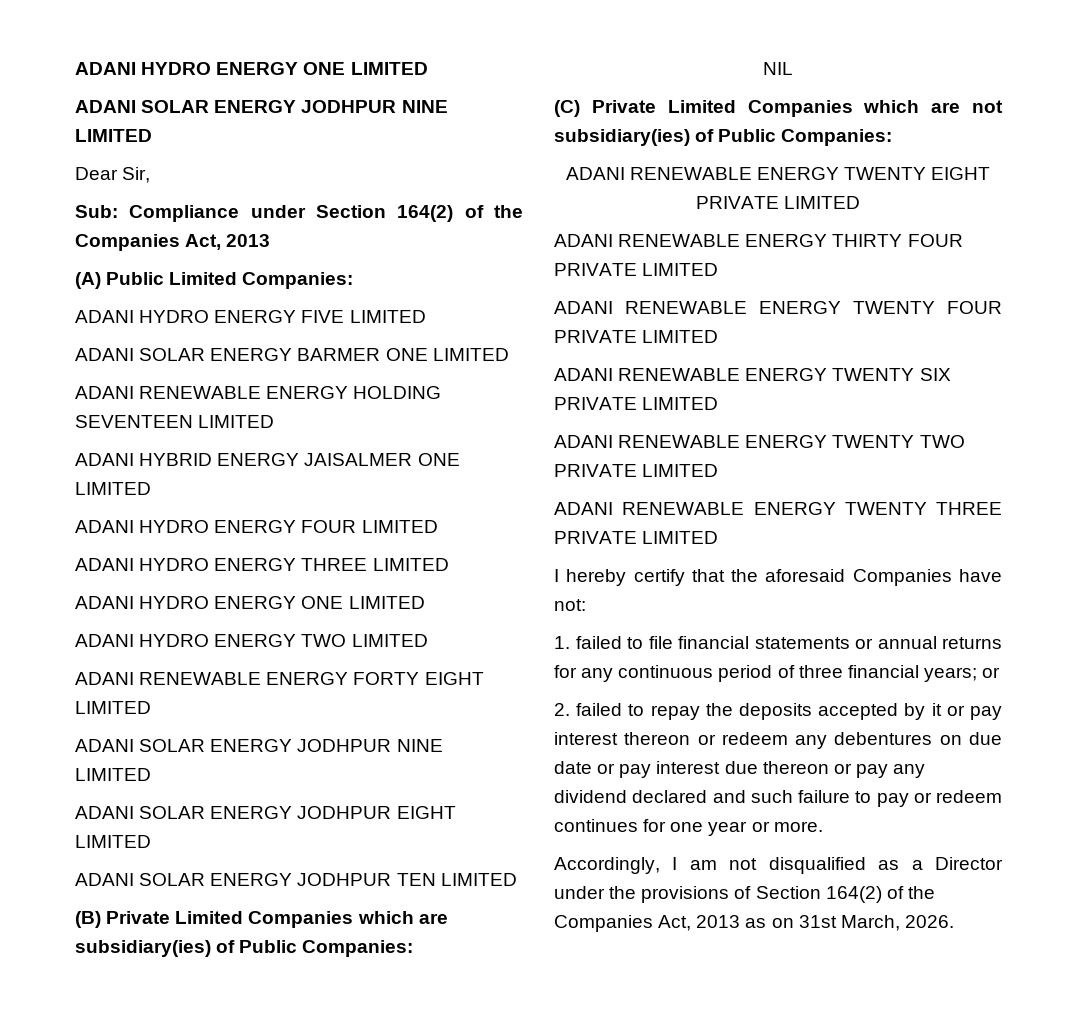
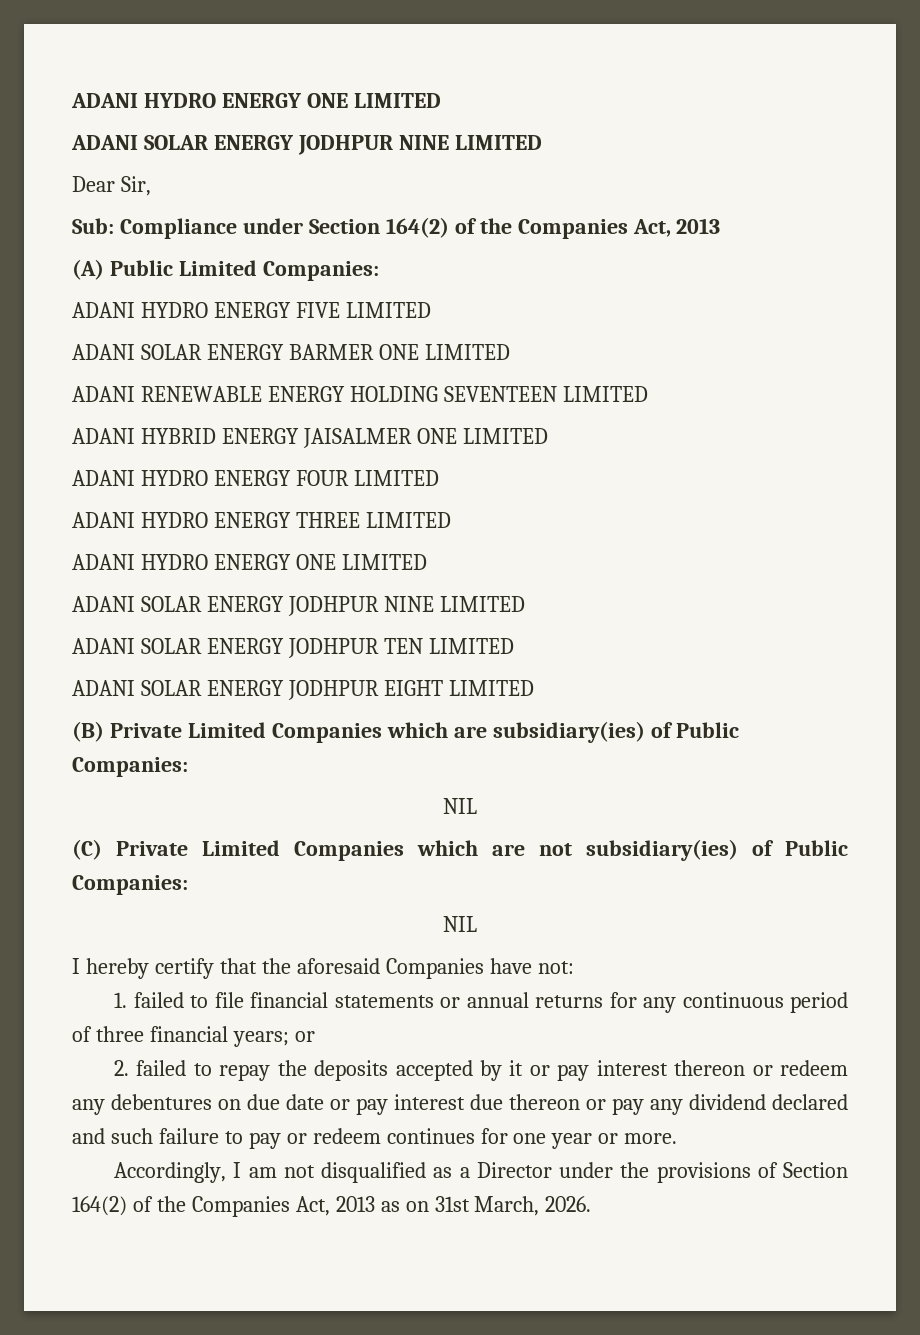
- ADANI HYDRO ENERGY TWO LIMITED
- ADANI RENEWABLE ENERGY FORTY EIGHT LIMITED
+ ADANI SOLAR ENERGY JODHPUR TEN LIMITED
  ADANI SOLAR ENERGY JODHPUR EIGHT LIMITED
- ADANI SOLAR ENERGY JODHPUR TEN LIMITED
  (C) Private Limited Companies which are not subsidiary(ies) of Public Companies:
- ADANI RENEWABLE ENERGY TWENTY EIGHT PRIVATE LIMITED
- ADANI RENEWABLE ENERGY THIRTY FOUR PRIVATE LIMITED
- ADANI RENEWABLE ENERGY TWENTY FOUR PRIVATE LIMITED
- ADANI RENEWABLE ENERGY TWENTY SIX PRIVATE LIMITED
- ADANI RENEWABLE ENERGY TWENTY TWO PRIVATE LIMITED
- ADANI RENEWABLE ENERGY TWENTY THREE PRIVATE LIMITED
+ NIL

